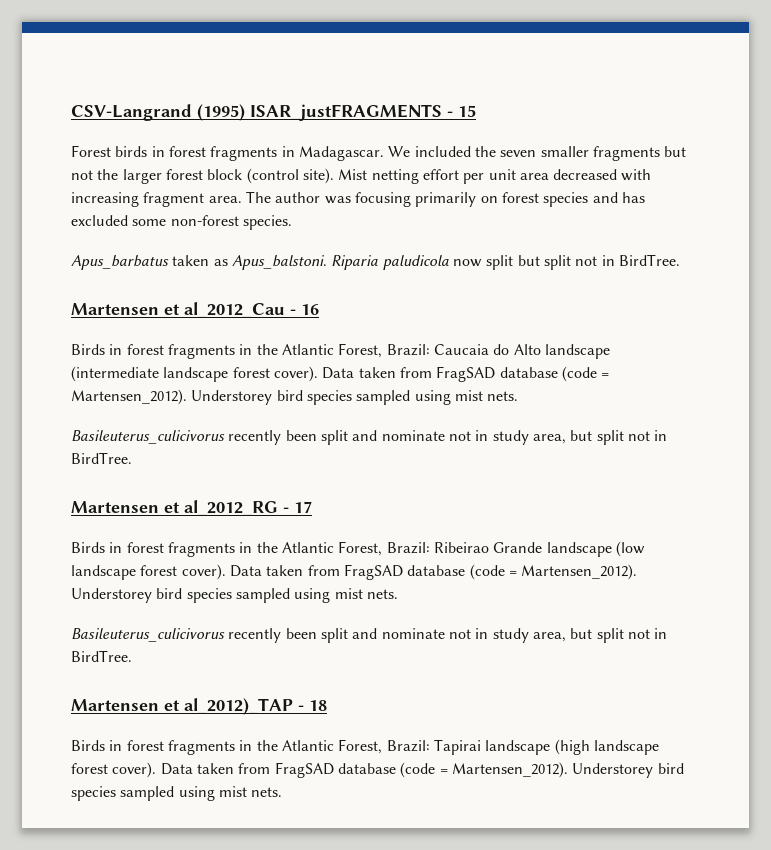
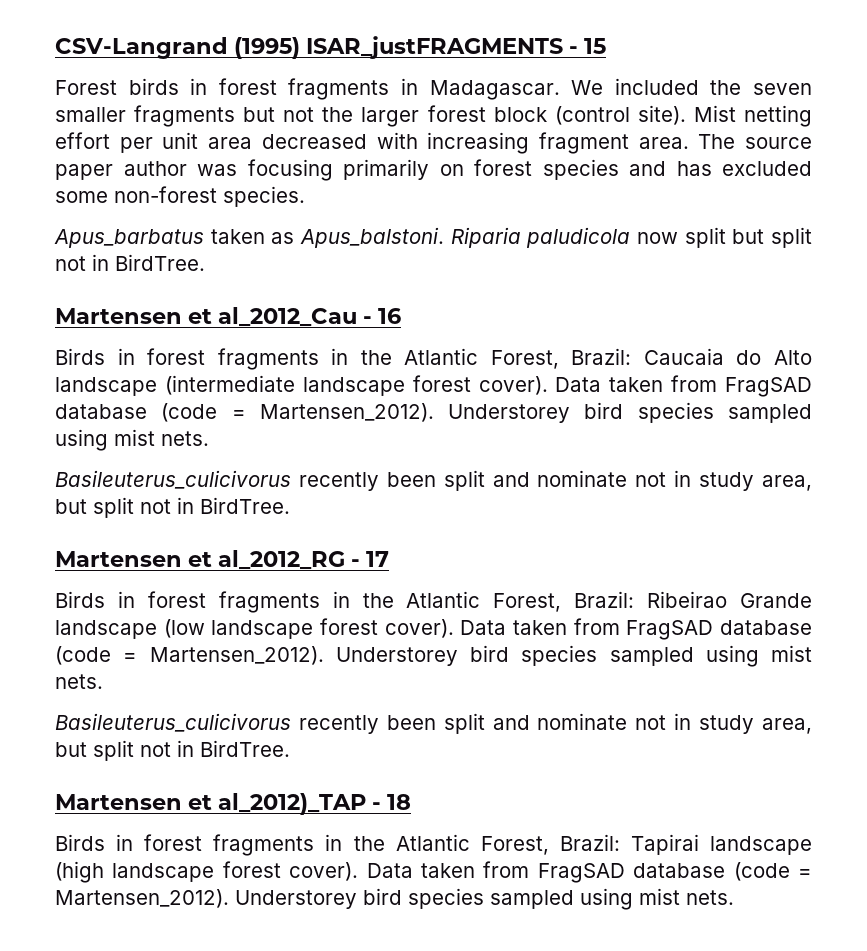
- The author was focusing primarily on forest species and has excluded some non-forest species.
+ The source paper author was focusing primarily on forest species and has excluded some non-forest species.

